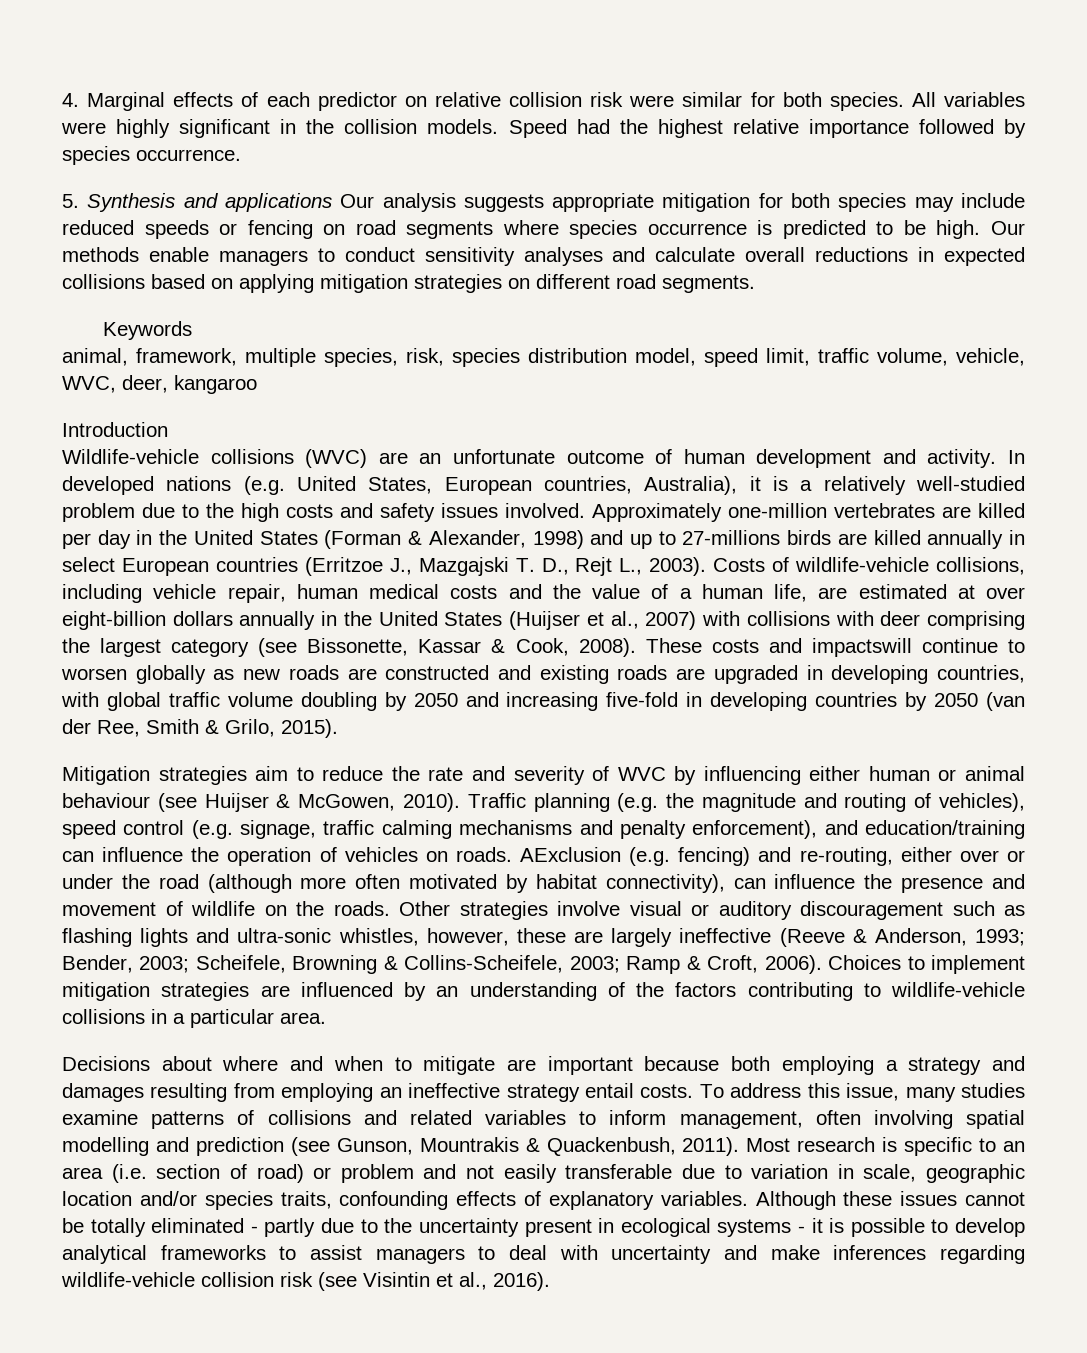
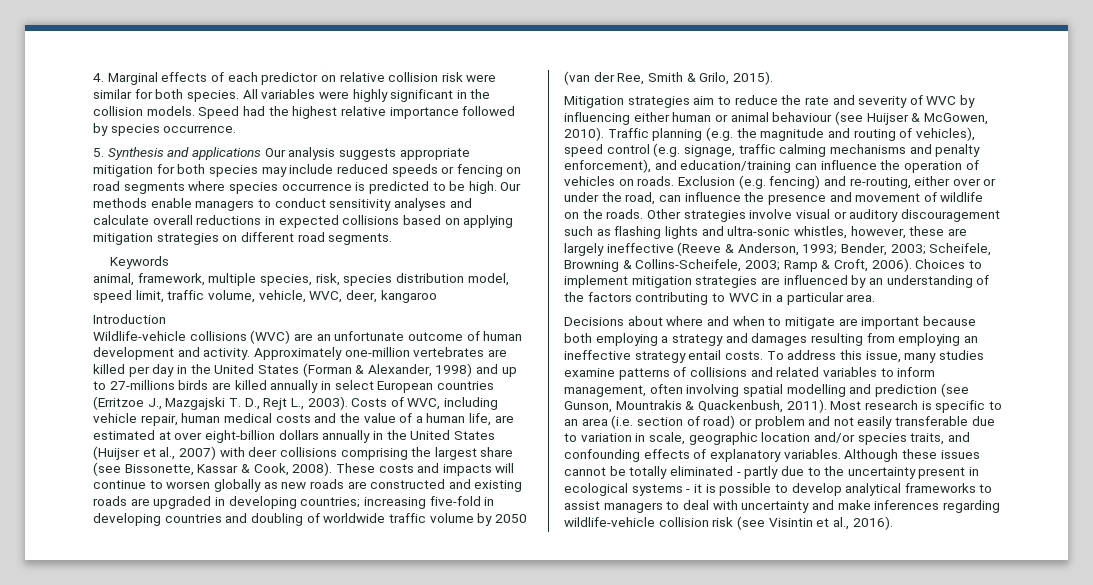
- In developed nations (e.g. United States, European countries, Australia), it is a relatively well-studied problem due to the high costs and safety issues involved.
- Costs of wildlife-vehicle collisions, including vehicle repair, human medical costs and the value of a human life, are estimated at over eight-billion dollars annually in the United States (Huijser et al., 2007) with collisions with deer comprising the largest category (see Bissonette, Kassar & Cook, 2008).
+ Costs of WVC, including vehicle repair, human medical costs and the value of a human life, are estimated at over eight-billion dollars annually in the United States (Huijser et al., 2007) with deer collisions comprising the largest share (see Bissonette, Kassar & Cook, 2008).
- These costs and impactswill continue to worsen globally as new roads are constructed and existing roads are upgraded in developing countries, with global traffic volume doubling by 2050 and increasing five-fold in developing countries by 2050 (van der Ree, Smith & Grilo, 2015).
+ These costs and impacts will continue to worsen globally as new roads are constructed and existing roads are upgraded in developing countries; increasing five-fold in developing countries and doubling of worldwide traffic volume by 2050 (van der Ree, Smith & Grilo, 2015).
- AExclusion (e.g. fencing) and re-routing, either over or under the road (although more often motivated by habitat connectivity), can influence the presence and movement of wildlife on the roads.
+ Exclusion (e.g. fencing) and re-routing, either over or under the road, can influence the presence and movement of wildlife on the roads.
- Choices to implement mitigation strategies are influenced by an understanding of the factors contributing to wildlife-vehicle collisions in a particular area.
+ Choices to implement mitigation strategies are influenced by an understanding of the factors contributing to WVC in a particular area.
- Most research is specific to an area (i.e. section of road) or problem and not easily transferable due to variation in scale, geographic location and/or species traits, confounding effects of explanatory variables.
+ Most research is specific to an area (i.e. section of road) or problem and not easily transferable due to variation in scale, geographic location and/or species traits, and confounding effects of explanatory variables.

